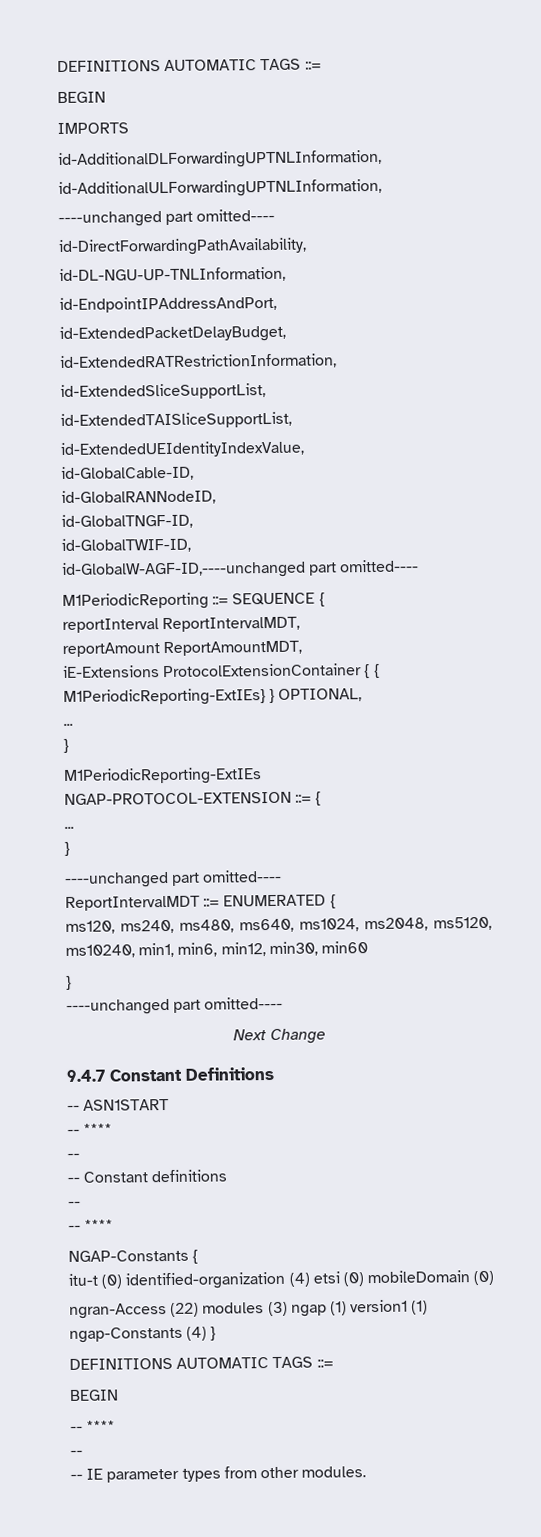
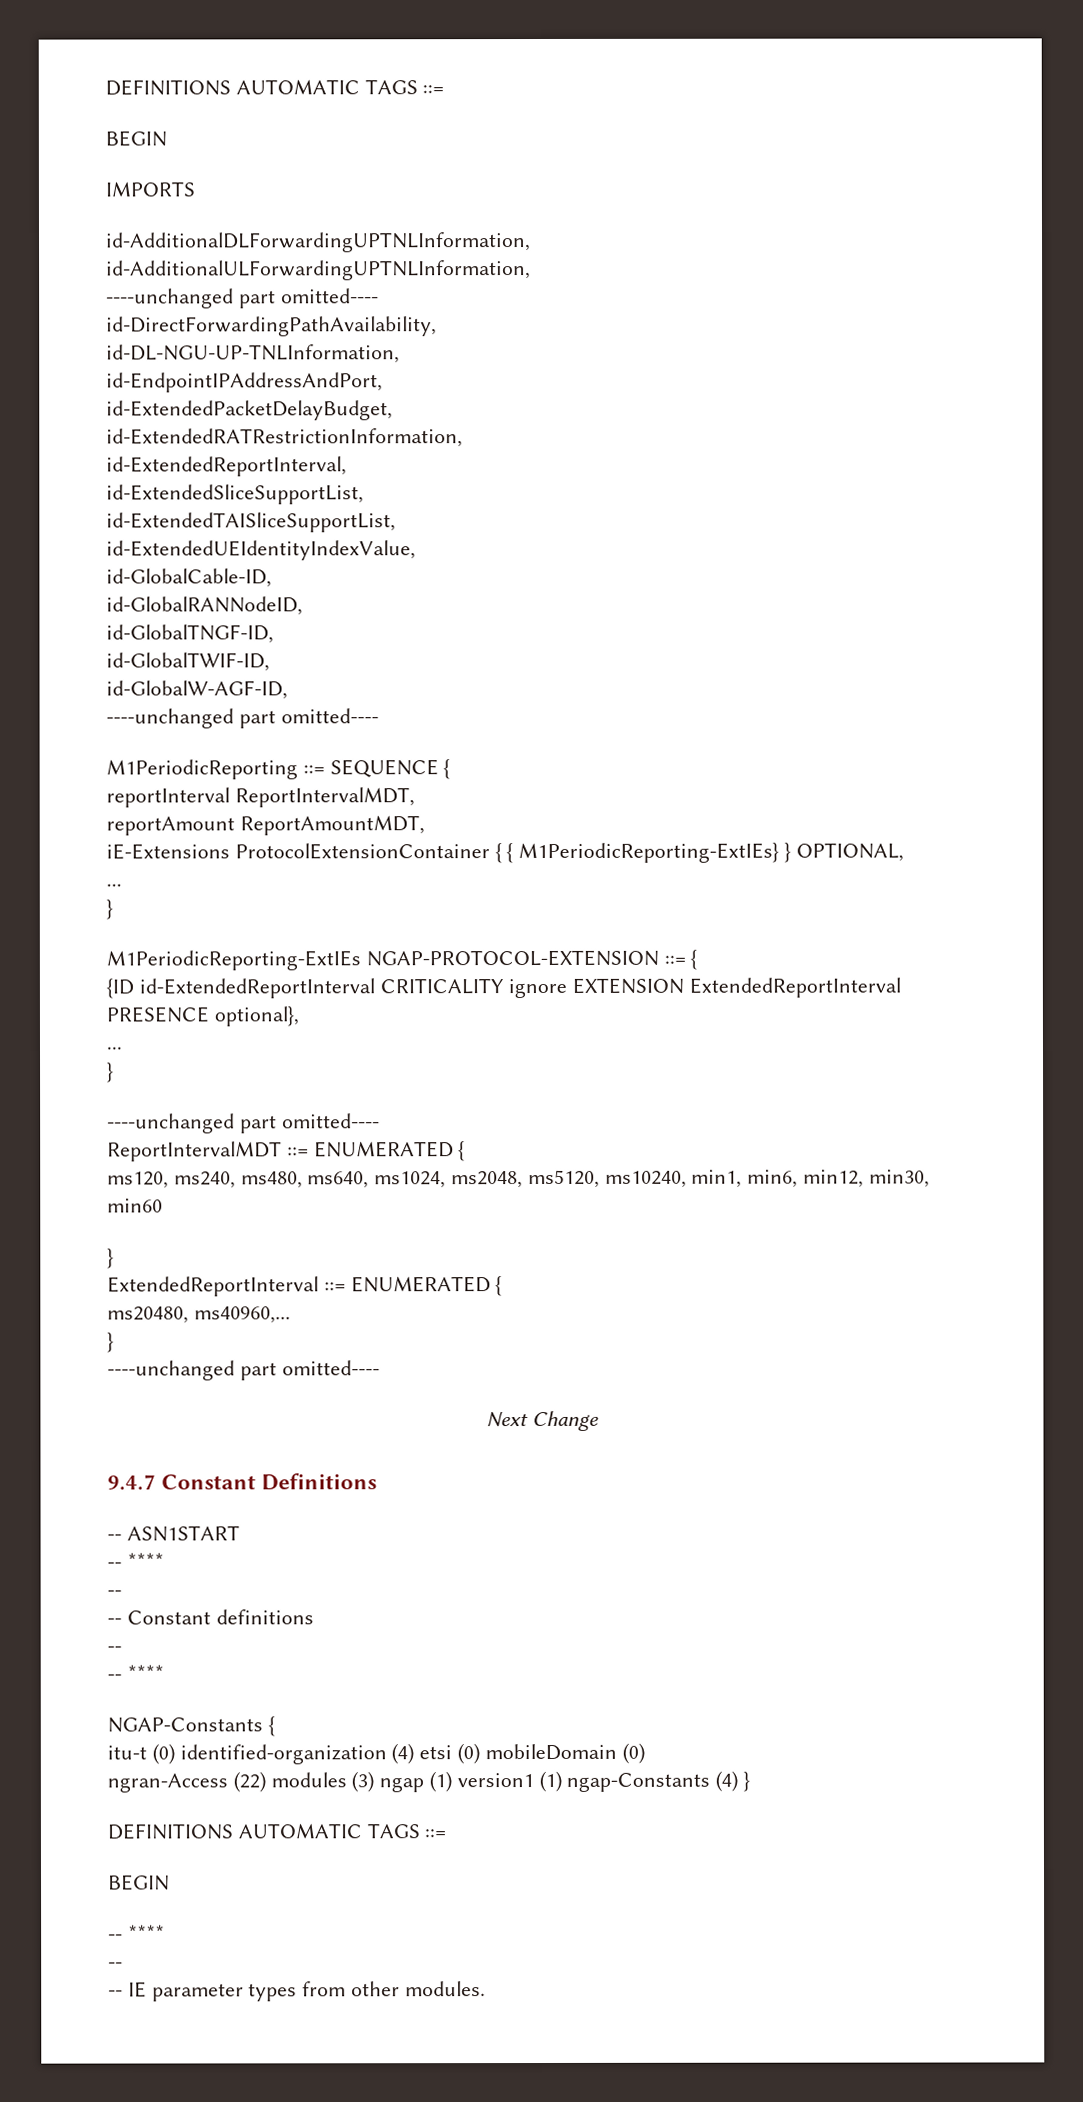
+ id-ExtendedReportInterval,
- id-GlobalW-AGF-ID,----unchanged part omitted----
+ id-GlobalW-AGF-ID,
+ ----unchanged part omitted----
+ {ID id-ExtendedReportInterval CRITICALITY ignore EXTENSION ExtendedReportInterval PRESENCE optional},
+ ExtendedReportInterval ::= ENUMERATED {
+ ms20480, ms40960,...
+ }

